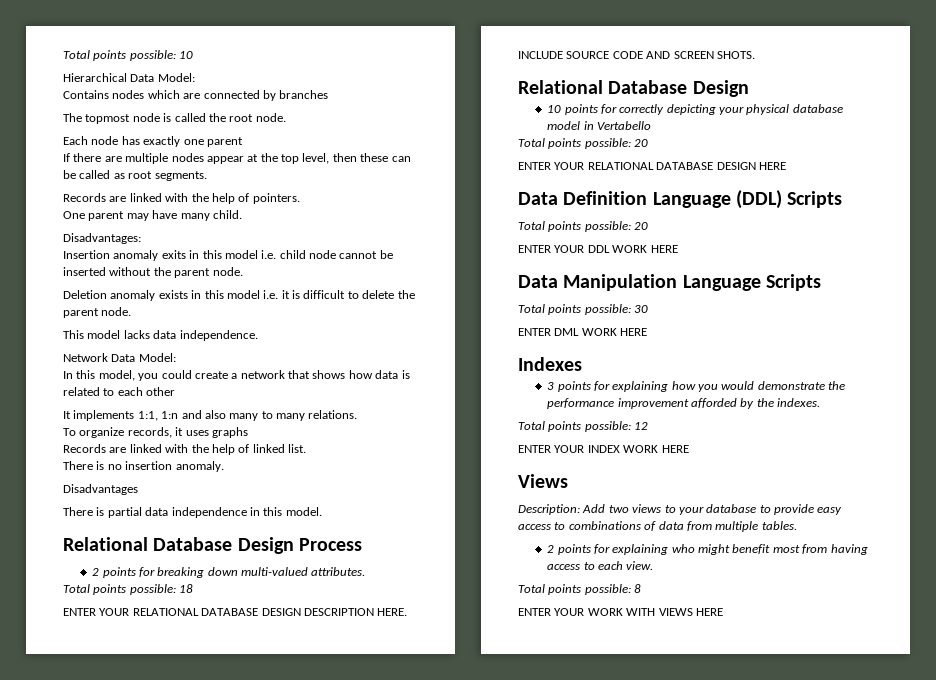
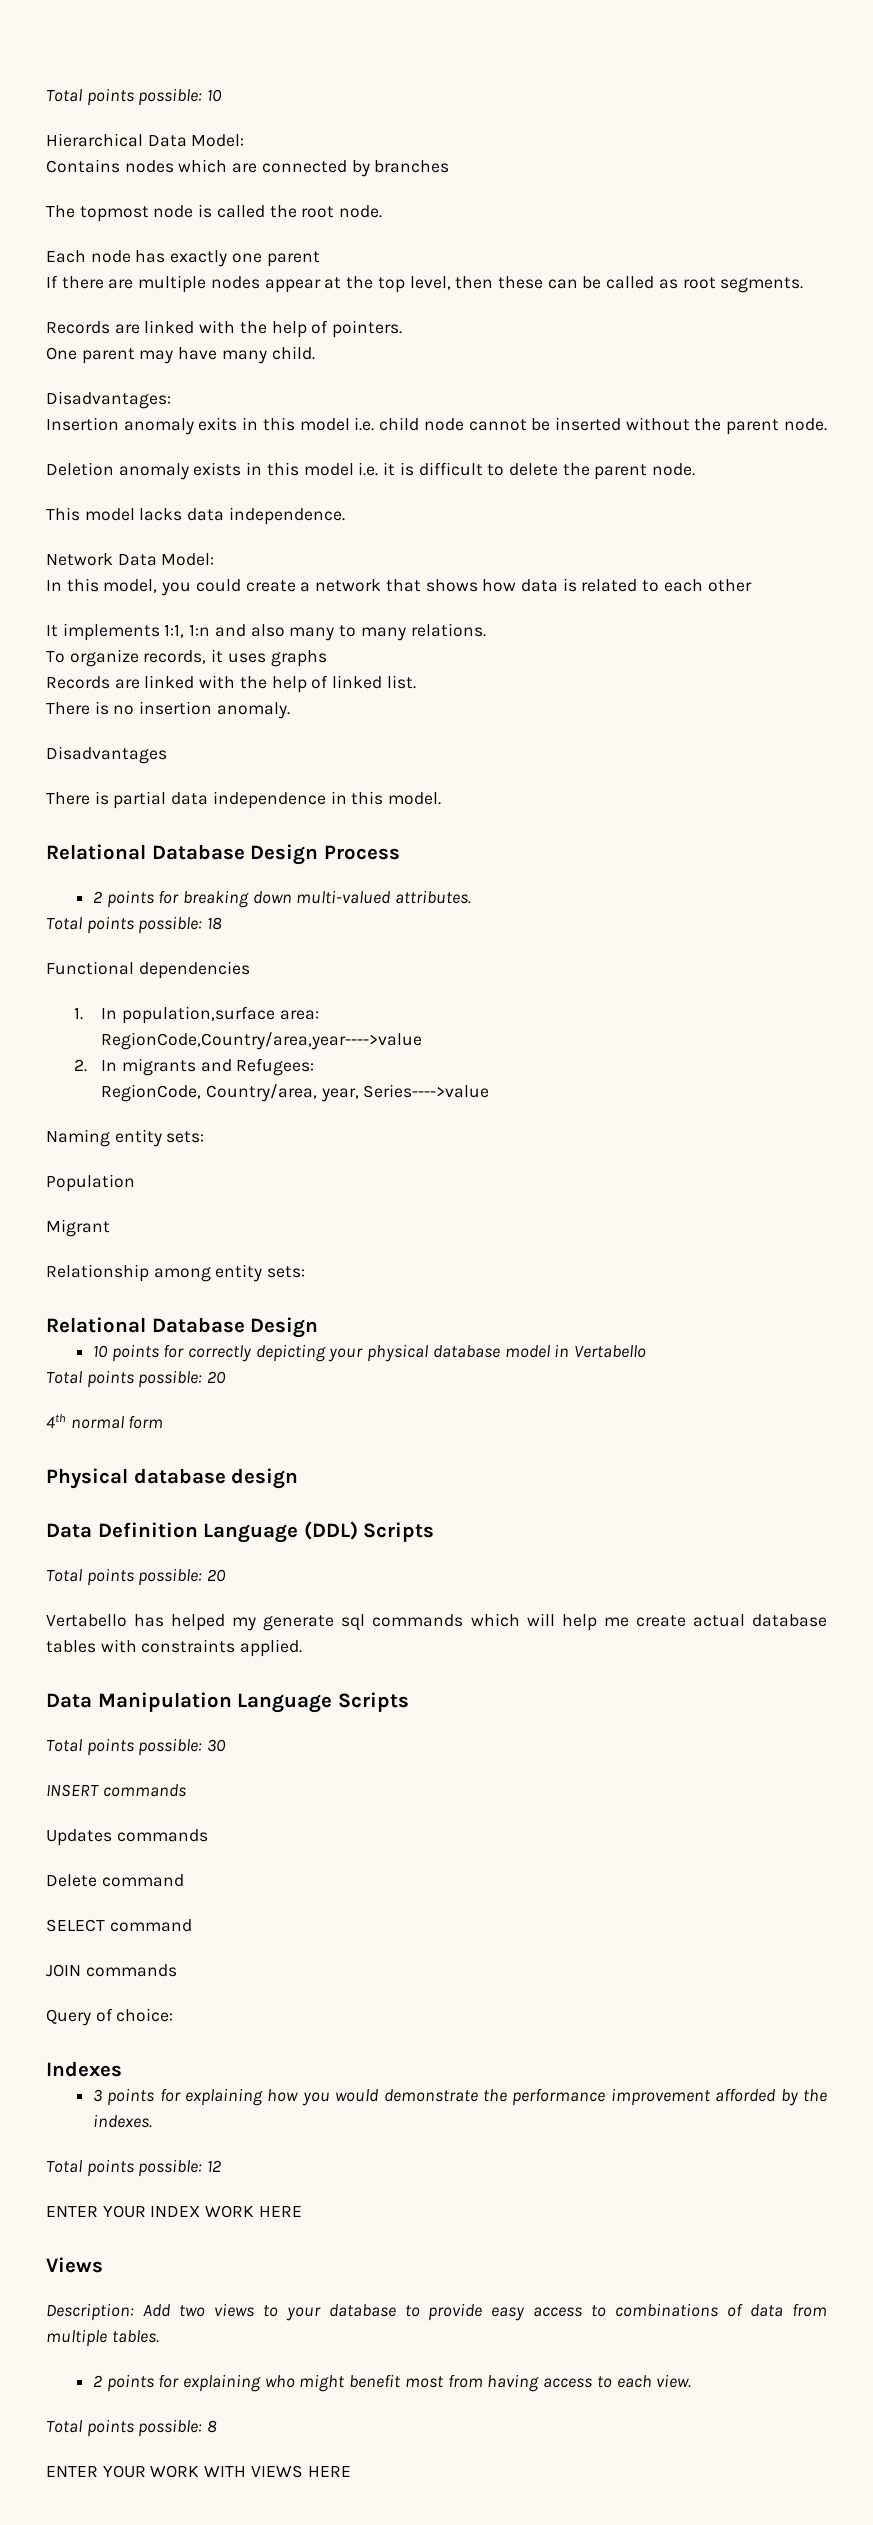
- ENTER YOUR RELATIONAL DATABASE DESIGN DESCRIPTION HERE. INCLUDE SOURCE CODE AND SCREEN SHOTS.
+ Functional dependencies
+ 1. In population,surface area:
+ RegionCode,Country/area,year---->value
+ 2. In migrants and Refugees:
+ RegionCode, Country/area, year, Series---->value
+ Naming entity sets:
+ Population
+ Migrant
+ Relationship among entity sets:
- ENTER YOUR RELATIONAL DATABASE DESIGN HERE
+ 4th normal form
+ Physical database design
- ENTER YOUR DDL WORK HERE
+ Vertabello has helped my generate sql commands which will help me create actual database tables with constraints applied.
- ENTER DML WORK HERE
+ INSERT commands
+ Updates commands
+ Delete command
+ SELECT command
+ JOIN commands
+ Query of choice:

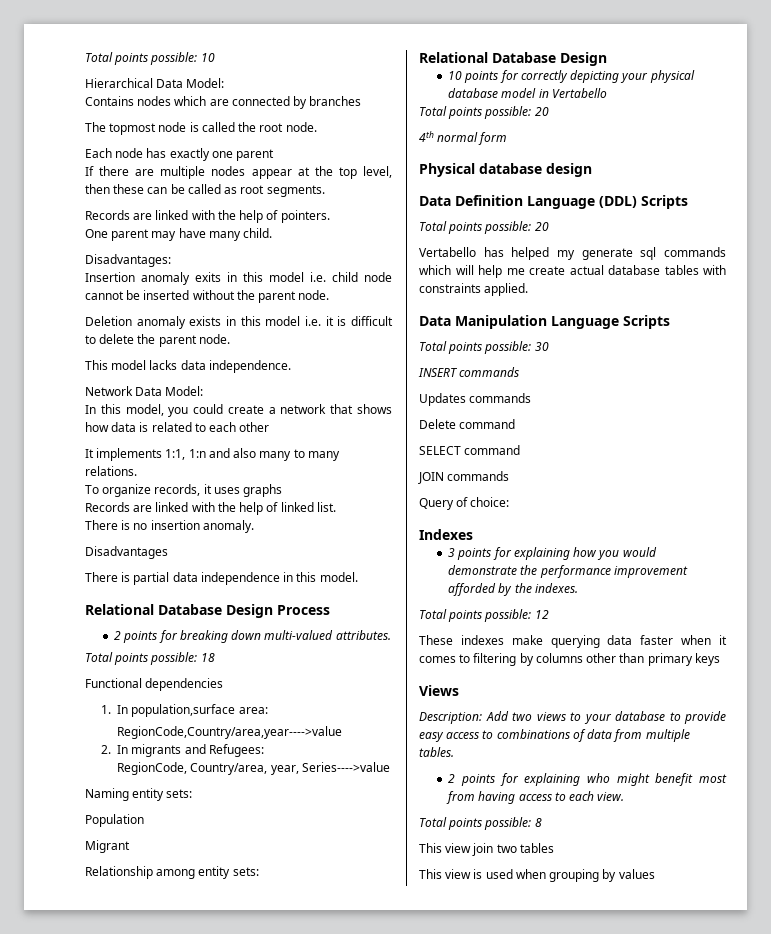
- ENTER YOUR INDEX WORK HERE
+ These indexes make querying data faster when it comes to filtering by columns other than primary keys
- ENTER YOUR WORK WITH VIEWS HERE
+ This view join two tables
+ This view is used when grouping by values

